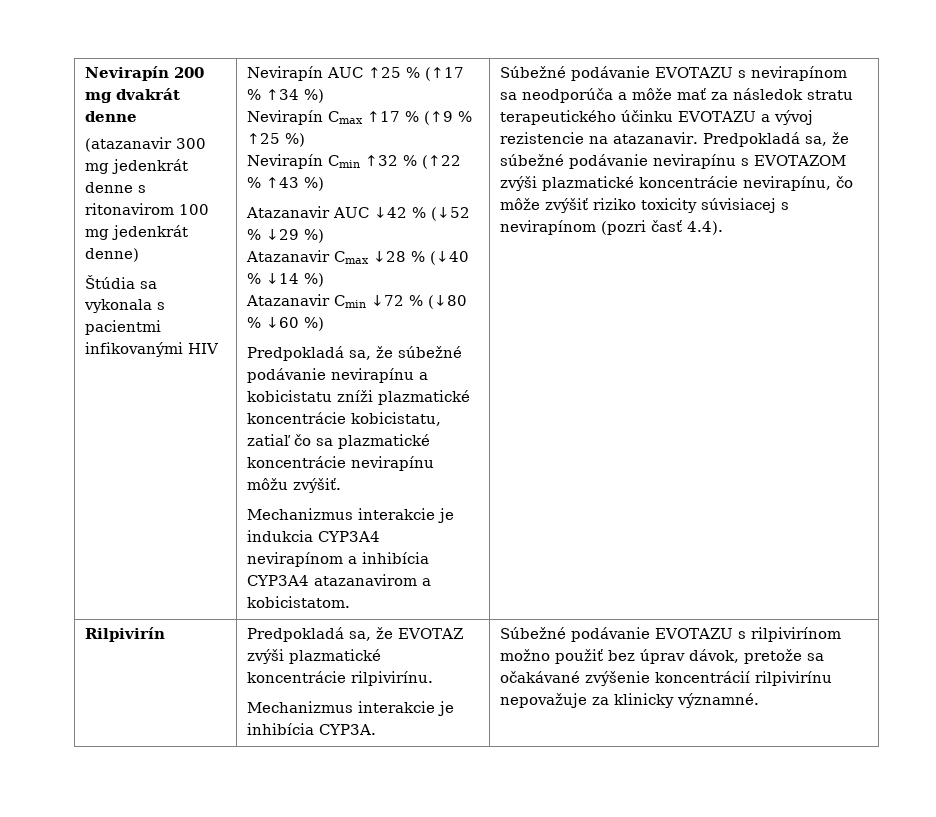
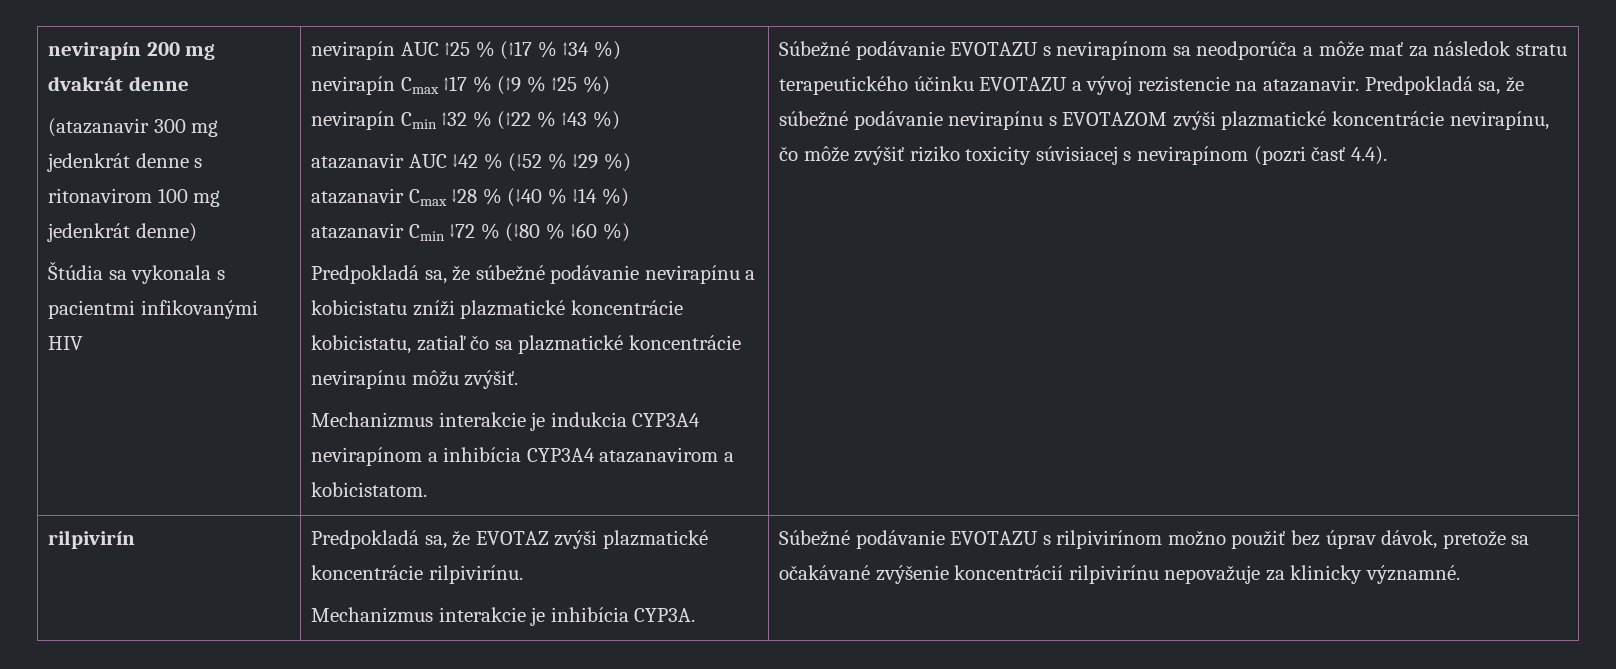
- Nevirapín 200 mg dvakrát denne
+ nevirapín 200 mg dvakrát denne
- Nevirapín AUC ↑25 % (↑17 % ↑34 %)
+ nevirapín AUC ↑25 % (↑17 % ↑34 %)
- Nevirapín Cmax ↑17 % (↑9 % ↑25 %)
+ nevirapín Cmax ↑17 % (↑9 % ↑25 %)
- Nevirapín Cmin ↑32 % (↑22 % ↑43 %)
+ nevirapín Cmin ↑32 % (↑22 % ↑43 %)
- Atazanavir AUC ↓42 % (↓52 % ↓29 %)
+ atazanavir AUC ↓42 % (↓52 % ↓29 %)
- Atazanavir Cmax ↓28 % (↓40 % ↓14 %)
+ atazanavir Cmax ↓28 % (↓40 % ↓14 %)
- Atazanavir Cmin ↓72 % (↓80 % ↓60 %)
+ atazanavir Cmin ↓72 % (↓80 % ↓60 %)
- Rilpivirín | Predpokladá sa, že EVOTAZ zvýši plazmatické koncentrácie rilpivirínu.
+ rilpivirín | Predpokladá sa, že EVOTAZ zvýši plazmatické koncentrácie rilpivirínu.

